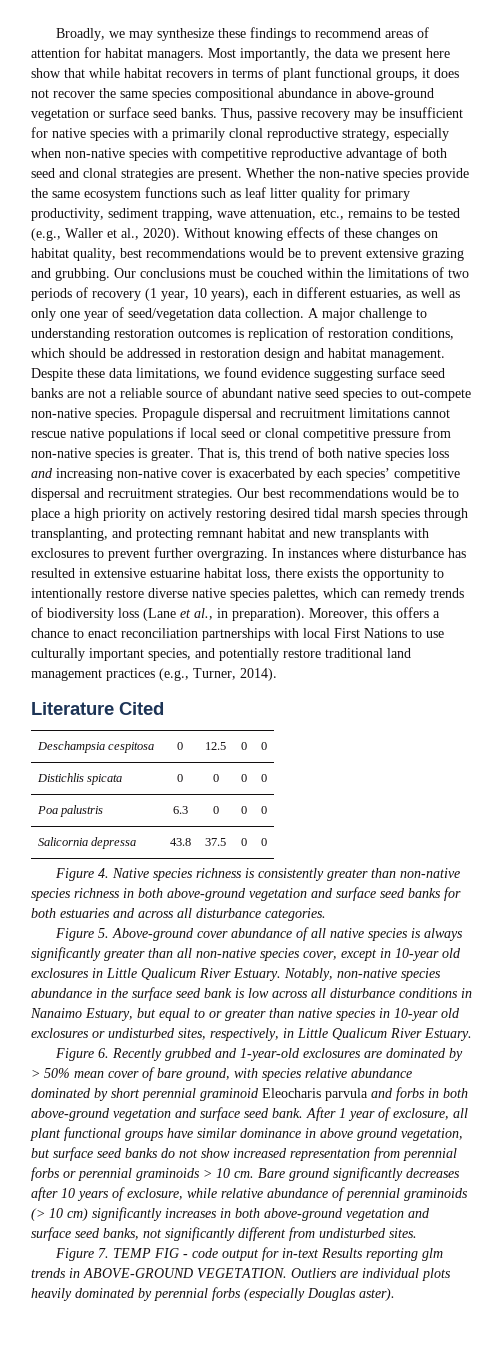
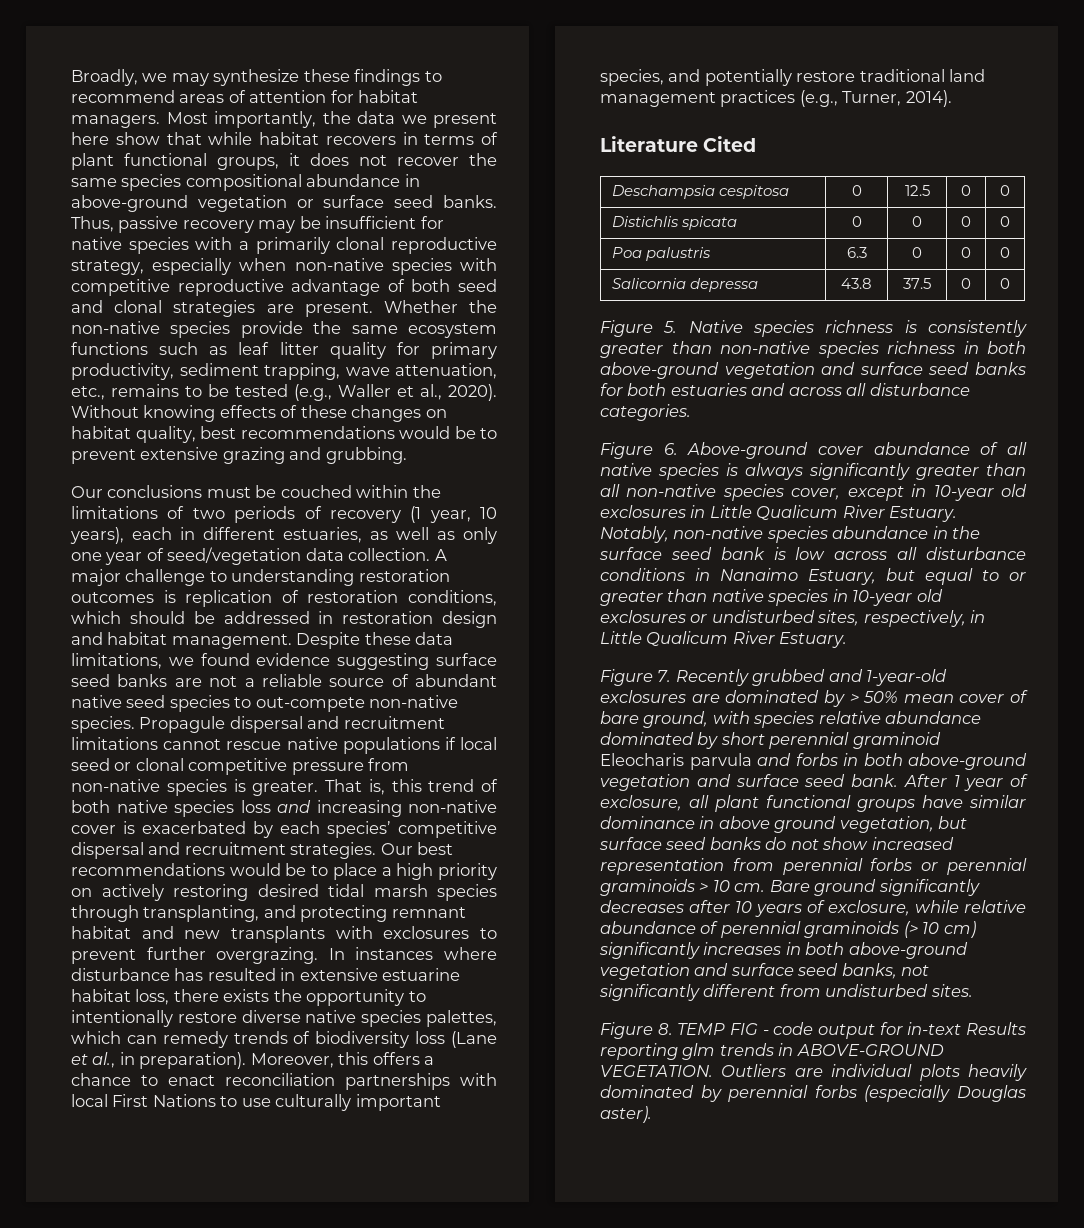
- Without knowing effects of these changes on habitat quality, best recommendations would be to prevent extensive grazing and grubbing. Our conclusions must be couched within the limitations of two periods of recovery (1 year, 10 years), each in different estuaries, as well as only one year of seed/vegetation data collection.
+ Without knowing effects of these changes on habitat quality, best recommendations would be to prevent extensive grazing and grubbing.
+ Our conclusions must be couched within the limitations of two periods of recovery (1 year, 10 years), each in different estuaries, as well as only one year of seed/vegetation data collection.
- Figure 4. Native species richness is consistently greater than non-native species richness in both above-ground vegetation and surface seed banks for both estuaries and across all disturbance categories.
+ Figure 5. Native species richness is consistently greater than non-native species richness in both above-ground vegetation and surface seed banks for both estuaries and across all disturbance categories.
- Figure 5. Above-ground cover abundance of all native species is always significantly greater than all non-native species cover, except in 10-year old exclosures in Little Qualicum River Estuary.
+ Figure 6. Above-ground cover abundance of all native species is always significantly greater than all non-native species cover, except in 10-year old exclosures in Little Qualicum River Estuary.
- Figure 6. Recently grubbed and 1-year-old exclosures are dominated by > 50% mean cover of bare ground, with species relative abundance dominated by short perennial graminoid Eleocharis parvula and forbs in both above-ground vegetation and surface seed bank.
+ Figure 7. Recently grubbed and 1-year-old exclosures are dominated by > 50% mean cover of bare ground, with species relative abundance dominated by short perennial graminoid Eleocharis parvula and forbs in both above-ground vegetation and surface seed bank.
- Figure 7. TEMP FIG - code output for in-text Results reporting glm trends in ABOVE-GROUND VEGETATION.
+ Figure 8. TEMP FIG - code output for in-text Results reporting glm trends in ABOVE-GROUND VEGETATION.

